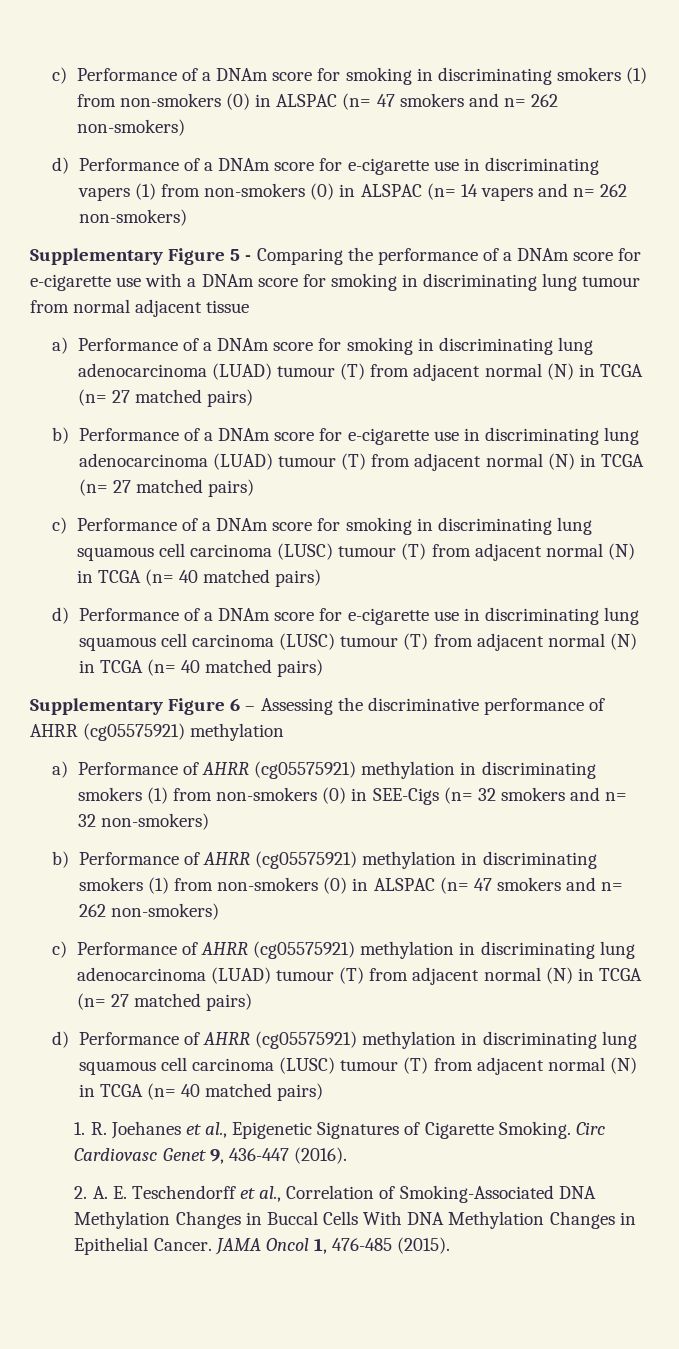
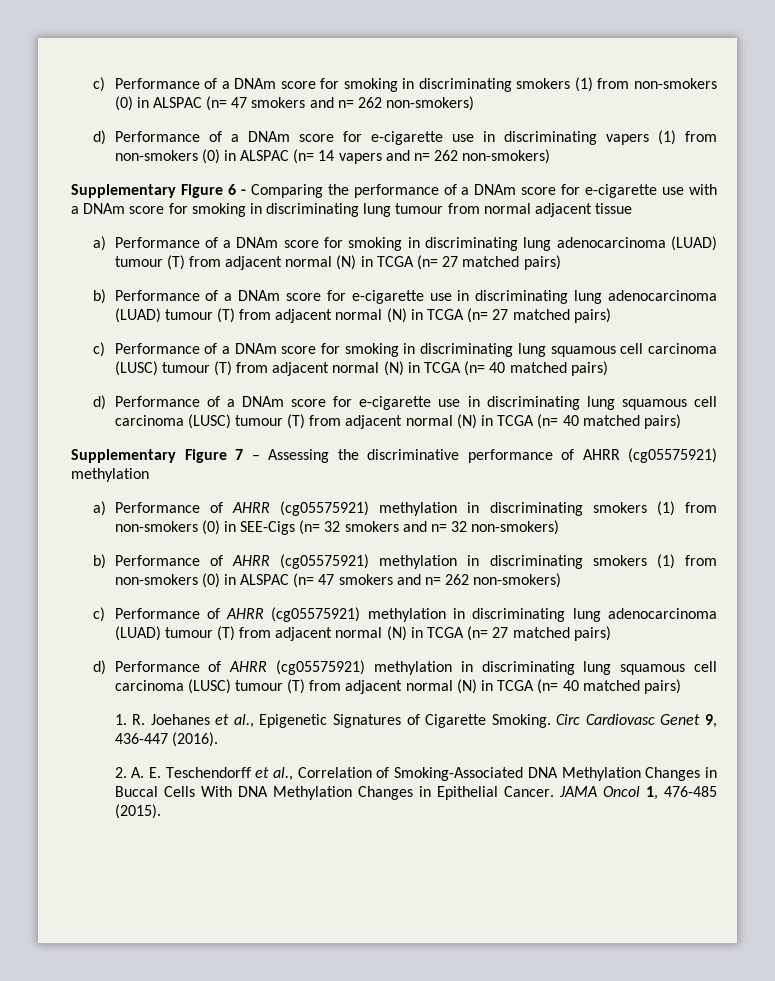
- Supplementary Figure 5 - Comparing the performance of a DNAm score for e-cigarette use with a DNAm score for smoking in discriminating lung tumour from normal adjacent tissue
+ Supplementary Figure 6 - Comparing the performance of a DNAm score for e-cigarette use with a DNAm score for smoking in discriminating lung tumour from normal adjacent tissue
- Supplementary Figure 6 – Assessing the discriminative performance of AHRR (cg05575921) methylation
+ Supplementary Figure 7 – Assessing the discriminative performance of AHRR (cg05575921) methylation

